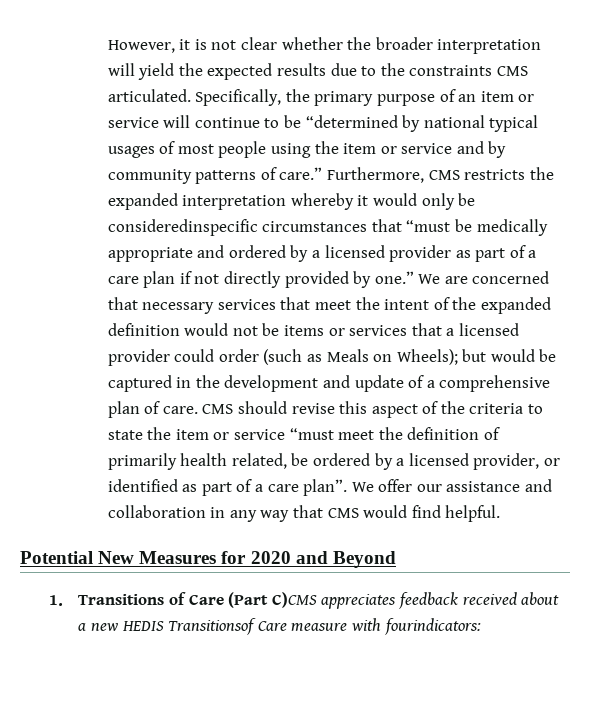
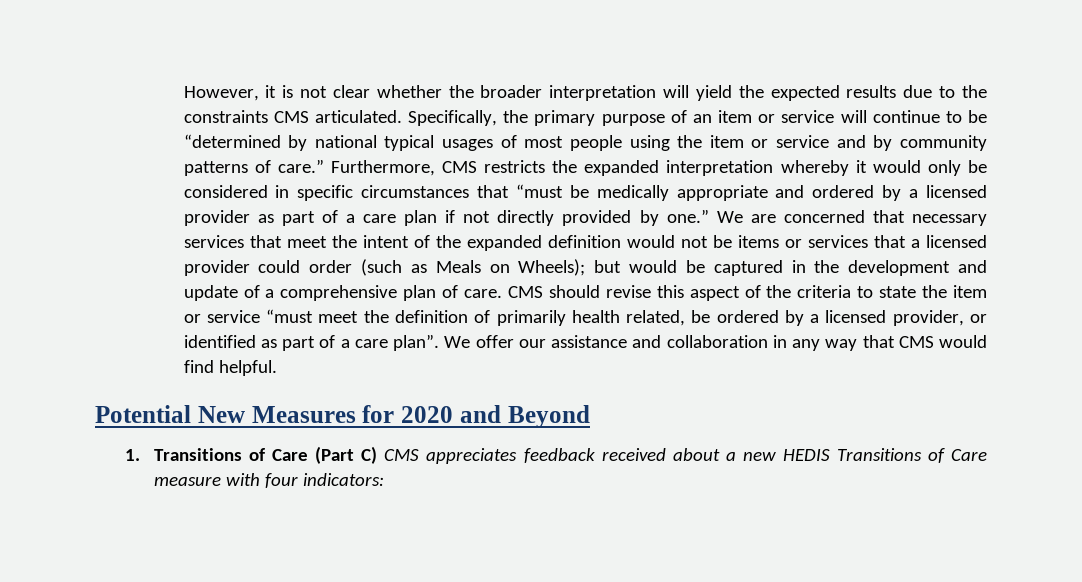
- Furthermore, CMS restricts the expanded interpretation whereby it would only be consideredinspecific circumstances that “must be medically appropriate and ordered by a licensed provider as part of a care plan if not directly provided by one.”
+ Furthermore, CMS restricts the expanded interpretation whereby it would only be considered in specific circumstances that “must be medically appropriate and ordered by a licensed provider as part of a care plan if not directly provided by one.”
- 1. Transitions of Care (Part C)CMS appreciates feedback received about a new HEDIS Transitionsof Care measure with fourindicators:
+ 1. Transitions of Care (Part C) CMS appreciates feedback received about a new HEDIS Transitions of Care measure with four indicators:

